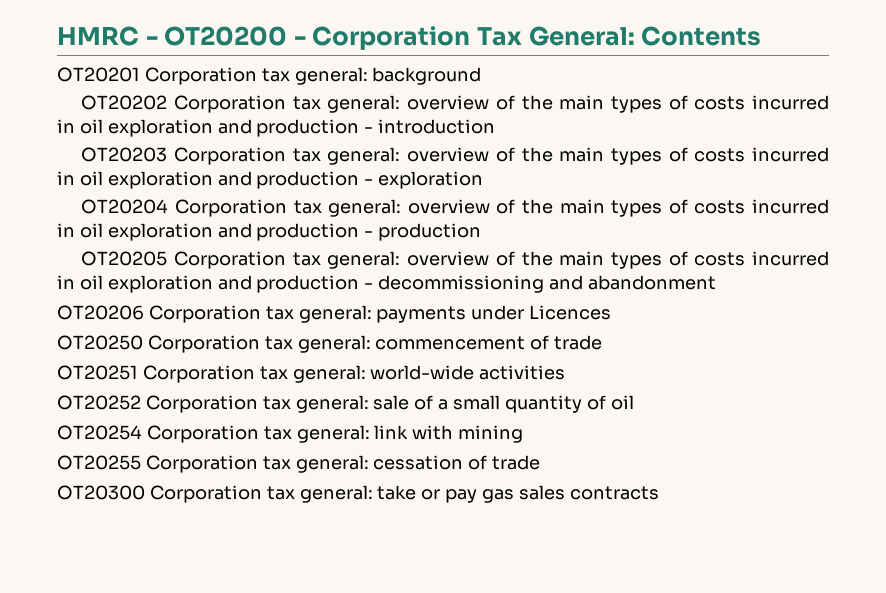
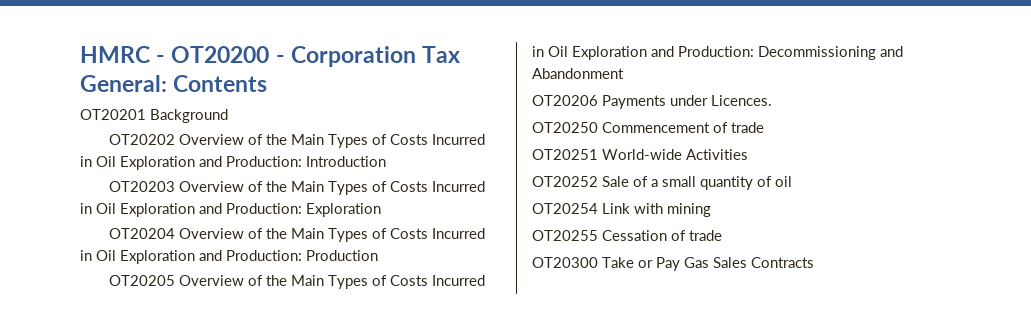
- OT20201 Corporation tax general: background
- OT20202 Corporation tax general: overview of the main types of costs incurred in oil exploration and production - introduction
- OT20203 Corporation tax general: overview of the main types of costs incurred in oil exploration and production - exploration
- OT20204 Corporation tax general: overview of the main types of costs incurred in oil exploration and production - production
- OT20205 Corporation tax general: overview of the main types of costs incurred in oil exploration and production - decommissioning and abandonment
- OT20206 Corporation tax general: payments under Licences
- OT20250 Corporation tax general: commencement of trade
- OT20251 Corporation tax general: world-wide activities
- OT20252 Corporation tax general: sale of a small quantity of oil
+ OT20201 Background
+ OT20202 Overview of the Main Types of Costs Incurred in Oil Exploration and Production: Introduction
+ OT20203 Overview of the Main Types of Costs Incurred in Oil Exploration and Production: Exploration
+ OT20204 Overview of the Main Types of Costs Incurred in Oil Exploration and Production: Production
+ OT20205 Overview of the Main Types of Costs Incurred in Oil Exploration and Production: Decommissioning and Abandonment
+ OT20206 Payments under Licences.
+ OT20250 Commencement of trade
+ OT20251 World-wide Activities
+ OT20252 Sale of a small quantity of oil
- OT20254 Corporation tax general: link with mining
+ OT20254 Link with mining
- OT20255 Corporation tax general: cessation of trade
+ OT20255 Cessation of trade
- OT20300 Corporation tax general: take or pay gas sales contracts
+ OT20300 Take or Pay Gas Sales Contracts

